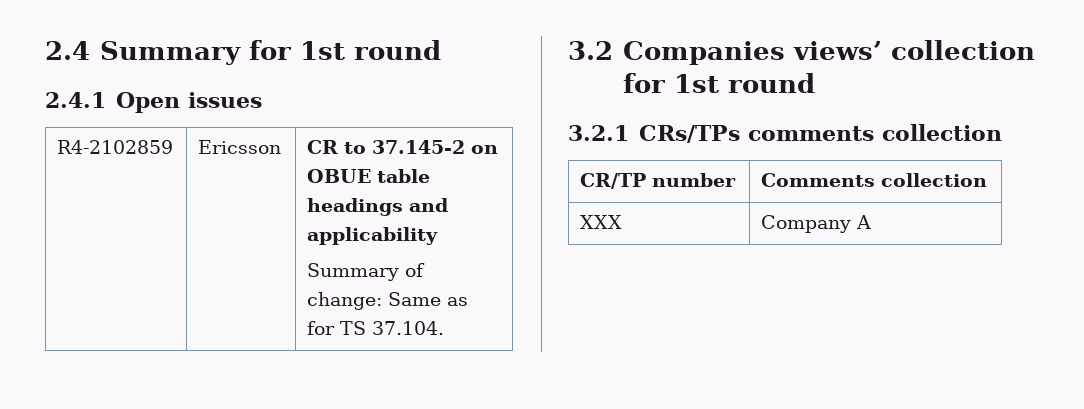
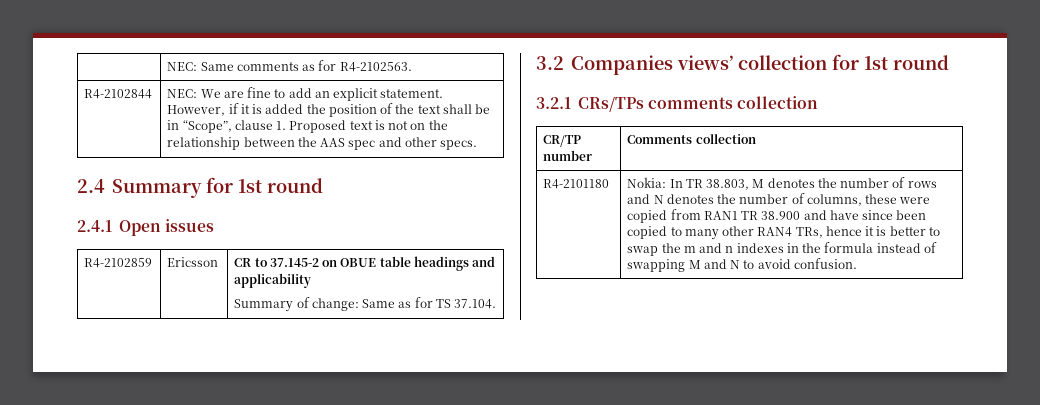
+ | NEC: Same comments as for R4-2102563.
+ R4-2102844 | NEC: We are fine to add an explicit statement. However, if it is added the position of the text shall be in “Scope”, clause 1. Proposed text is not on the relationship between the AAS spec and other specs.
- XXX | Company A
+ R4-2101180 | Nokia: In TR 38.803, M denotes the number of rows and N denotes the number of columns, these were copied from RAN1 TR 38.900 and have since been copied to many other RAN4 TRs, hence it is better to swap the m and n indexes in the formula instead of swapping M and N to avoid confusion.

